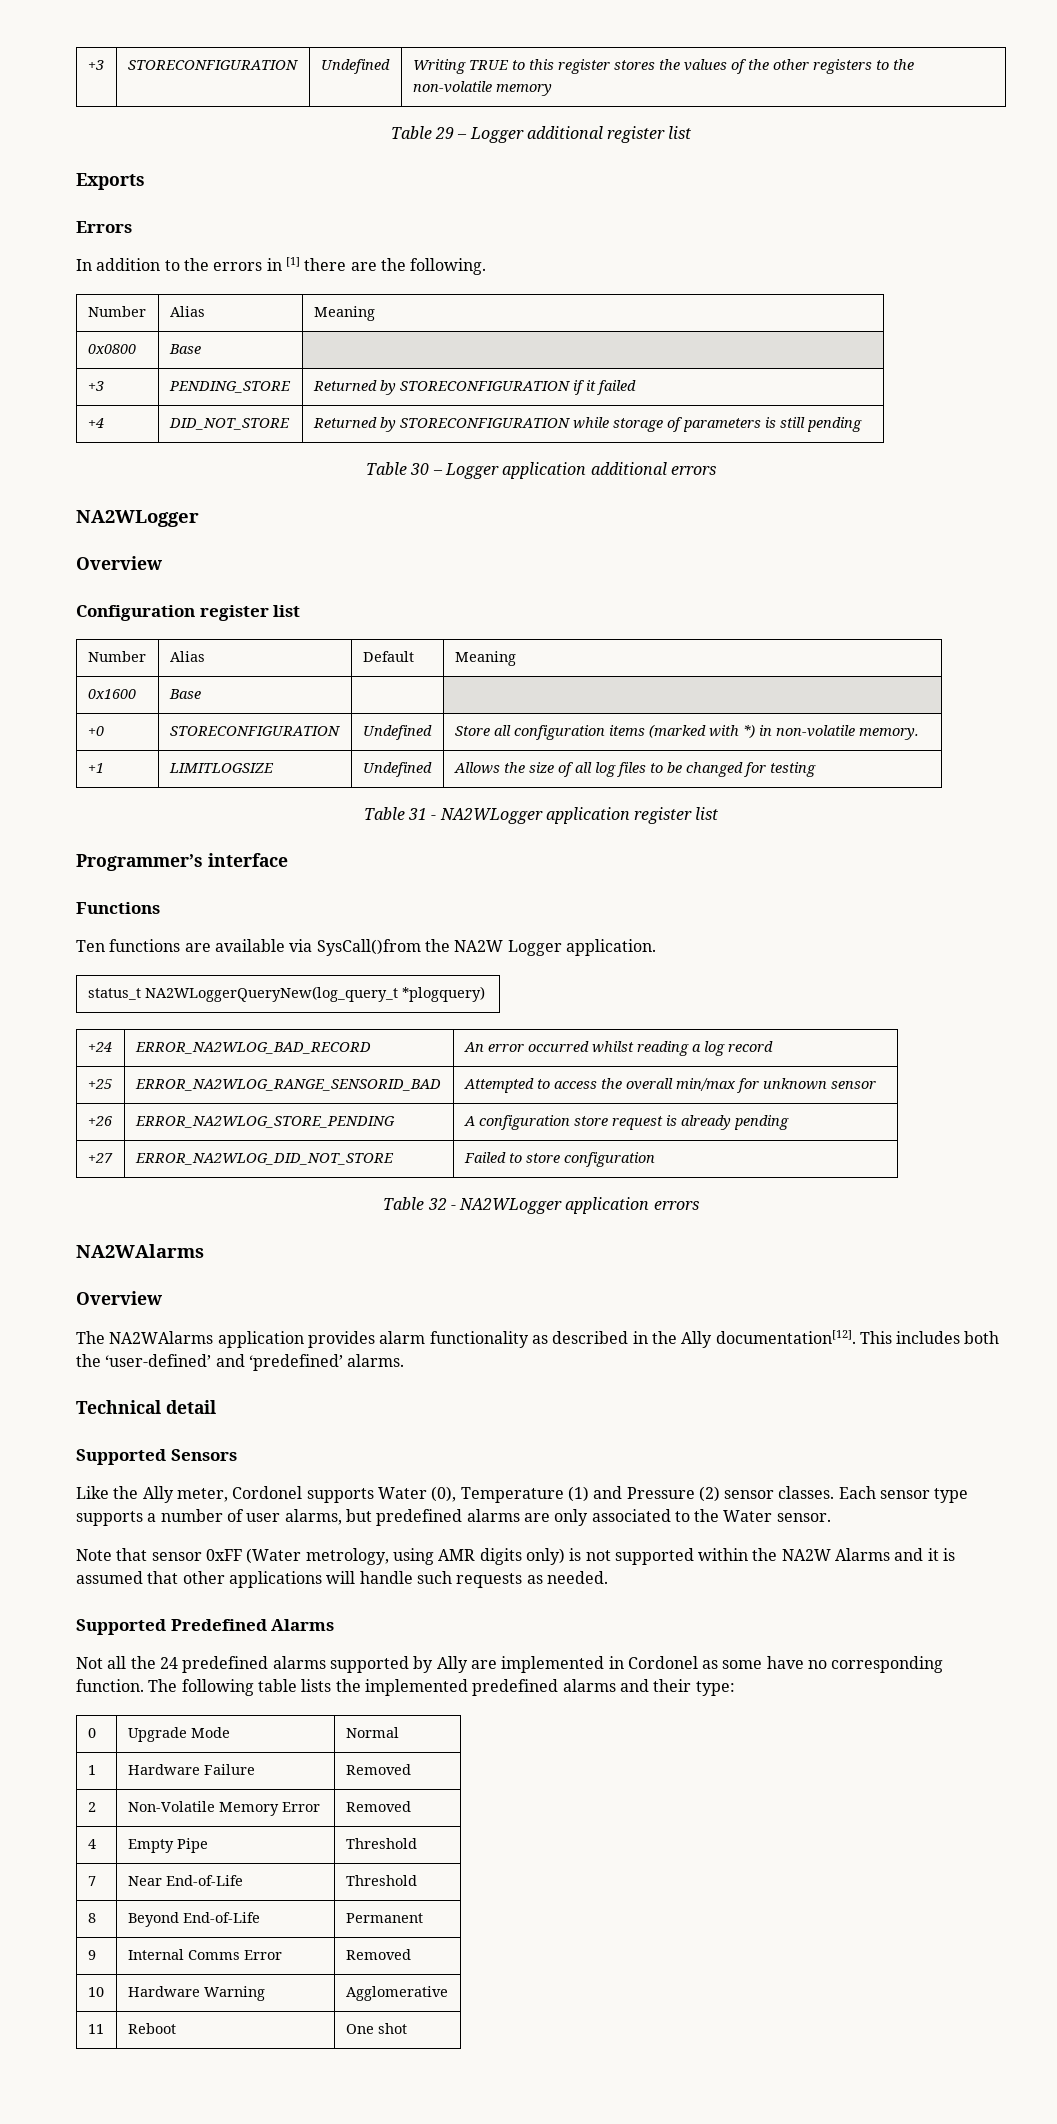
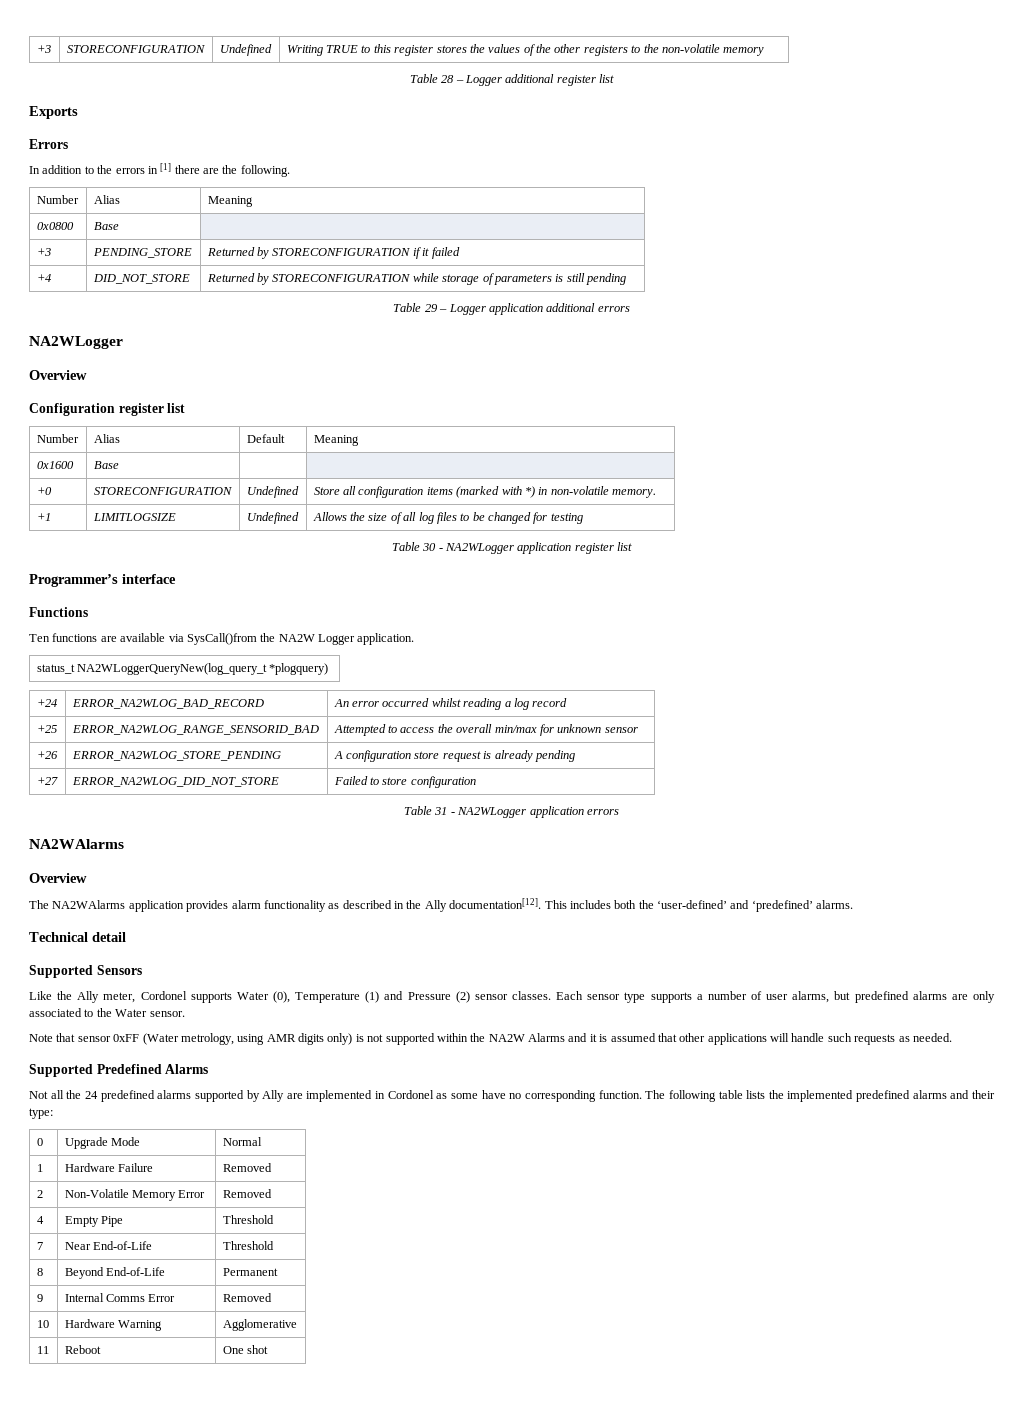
- Table 29 – Logger additional register list
+ Table 28 – Logger additional register list
- Table 30 – Logger application additional errors
+ Table 29 – Logger application additional errors
- Table 31 - NA2WLogger application register list
+ Table 30 - NA2WLogger application register list
- Table 32 - NA2WLogger application errors
+ Table 31 - NA2WLogger application errors

